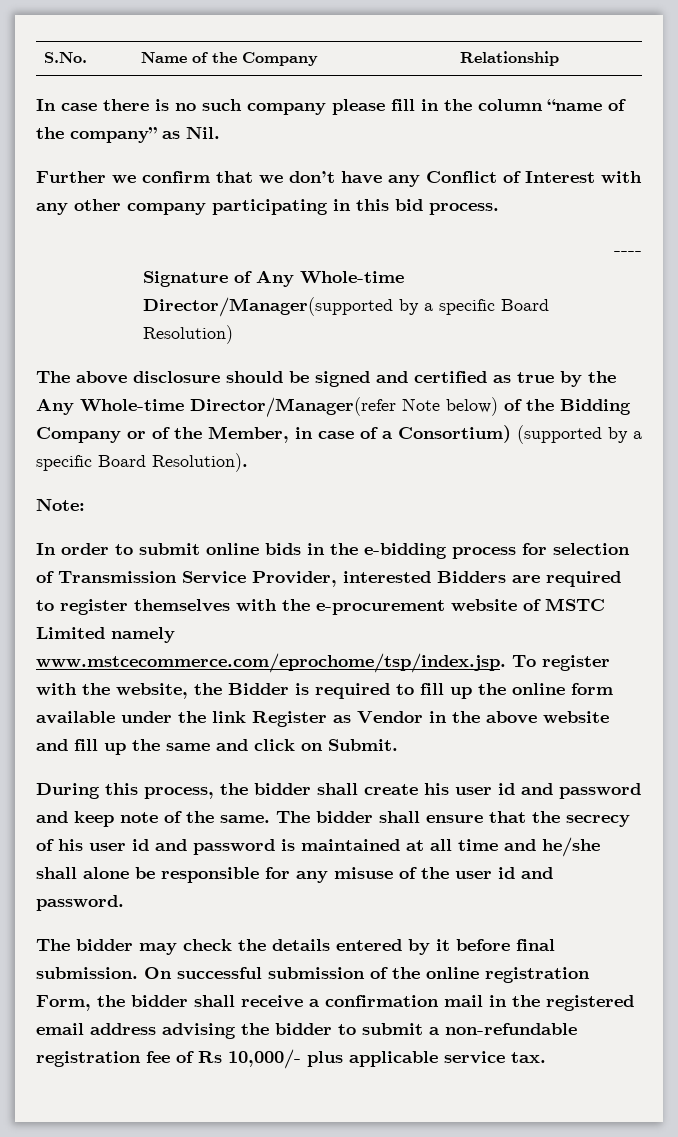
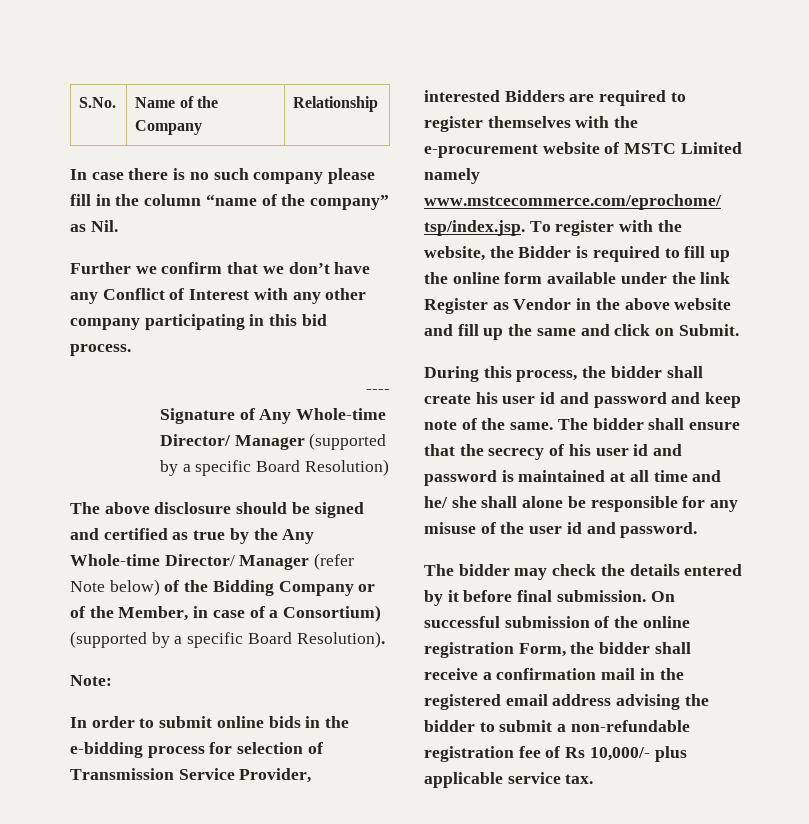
- Signature of Any Whole-time Director/Manager(supported by a specific Board Resolution)
+ Signature of Any Whole-time Director/ Manager (supported by a specific Board Resolution)
- The above disclosure should be signed and certified as true by the Any Whole-time Director/Manager(refer Note below) of the Bidding Company or of the Member, in case of a Consortium) (supported by a specific Board Resolution).
+ The above disclosure should be signed and certified as true by the Any Whole-time Director/ Manager (refer Note below) of the Bidding Company or of the Member, in case of a Consortium) (supported by a specific Board Resolution).
- The bidder shall ensure that the secrecy of his user id and password is maintained at all time and he/she shall alone be responsible for any misuse of the user id and password.
+ The bidder shall ensure that the secrecy of his user id and password is maintained at all time and he/ she shall alone be responsible for any misuse of the user id and password.

